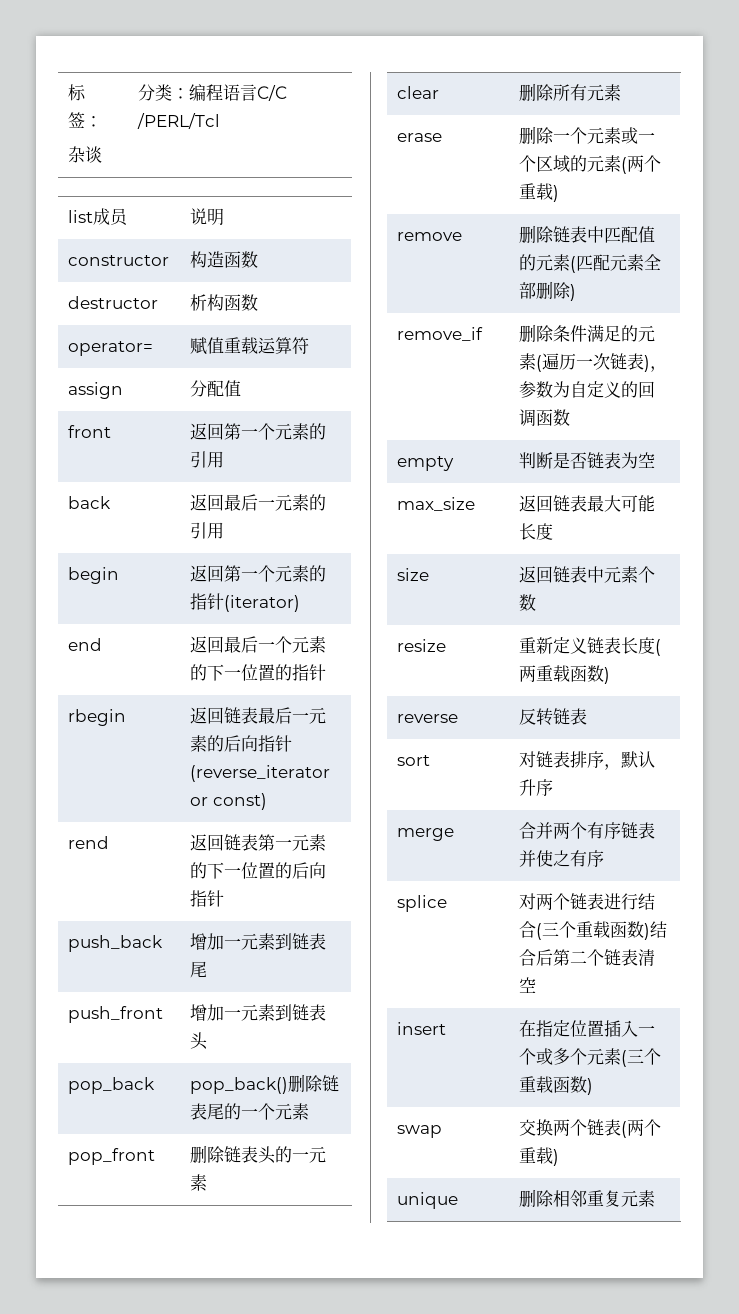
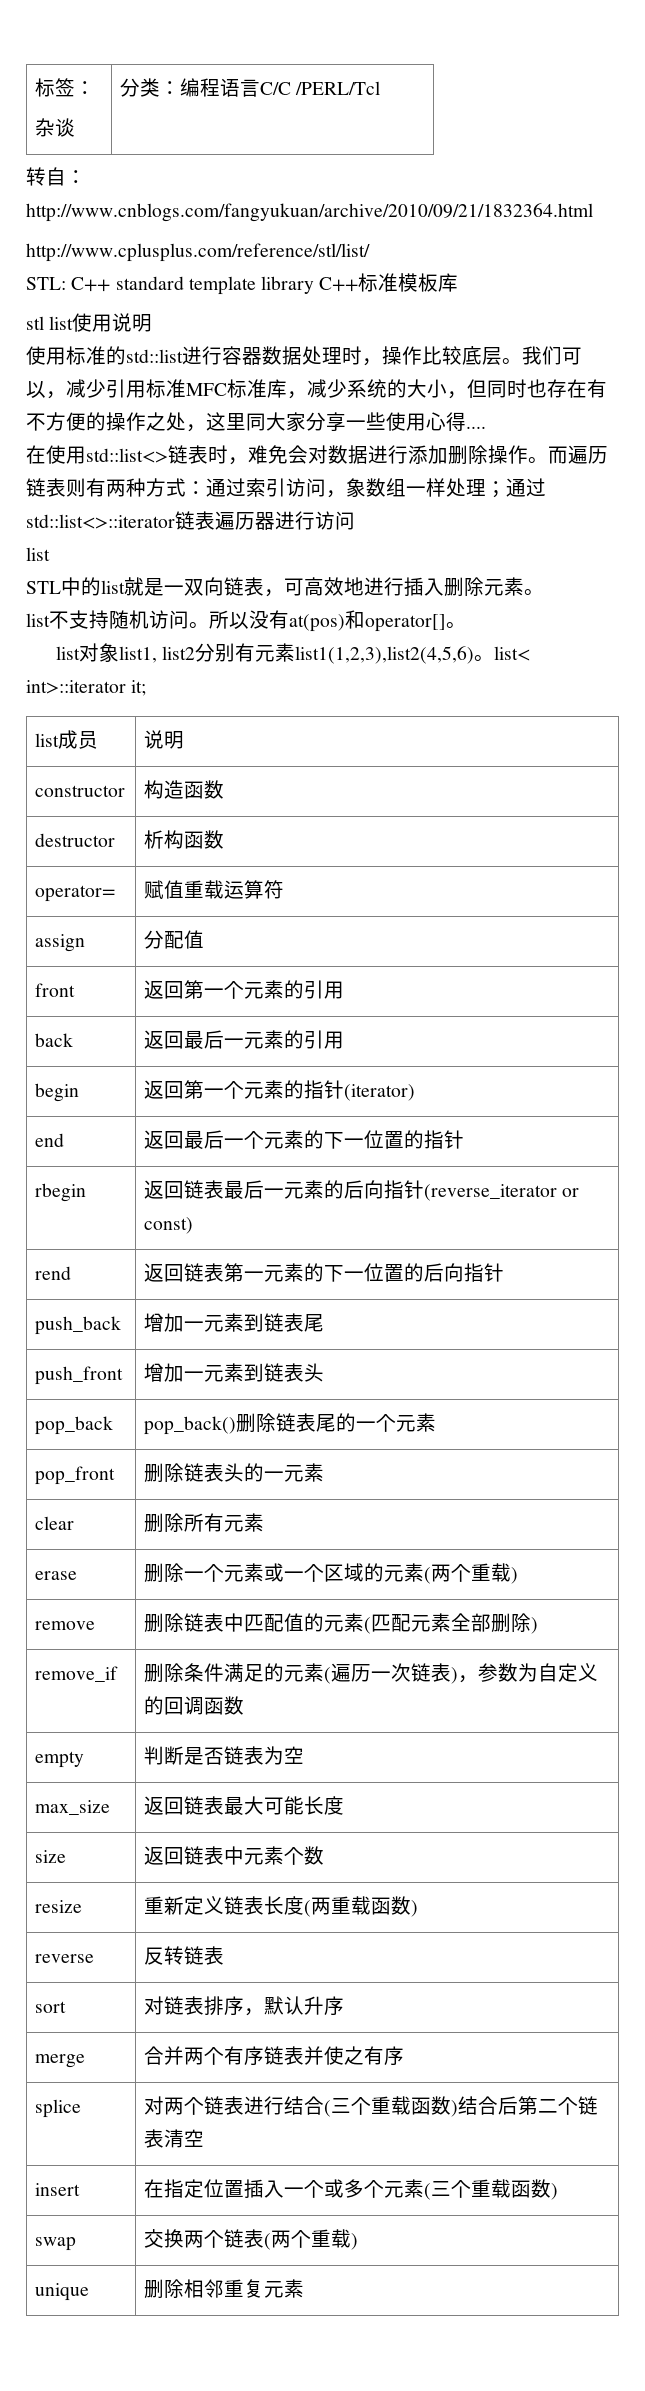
+ 转自：http://www.cnblogs.com/fangyukuan/archive/2010/09/21/1832364.html
+ http://www.cplusplus.com/reference/stl/list/
+ STL: C++ standard template library C++标准模板库
+ stl list使用说明
+ 使用标准的std::list进行容器数据处理时，操作比较底层。我们可以，减少引用标准MFC标准库，减少系统的大小，但同时也存在有不方便的操作之处，这里同大家分享一些使用心得....
+ 在使用std::list<>链表时，难免会对数据进行添加删除操作。而遍历链表则有两种方式：通过索引访问，象数组一样处理；通过std::list<>::iterator链表遍历器进行访问
+ list
+ STL中的list就是一双向链表，可高效地进行插入删除元素。
+ list不支持随机访问。所以没有at(pos)和operator[]。
+ list对象list1, list2分别有元素list1(1,2,3),list2(4,5,6)。list< int>::iterator it;

